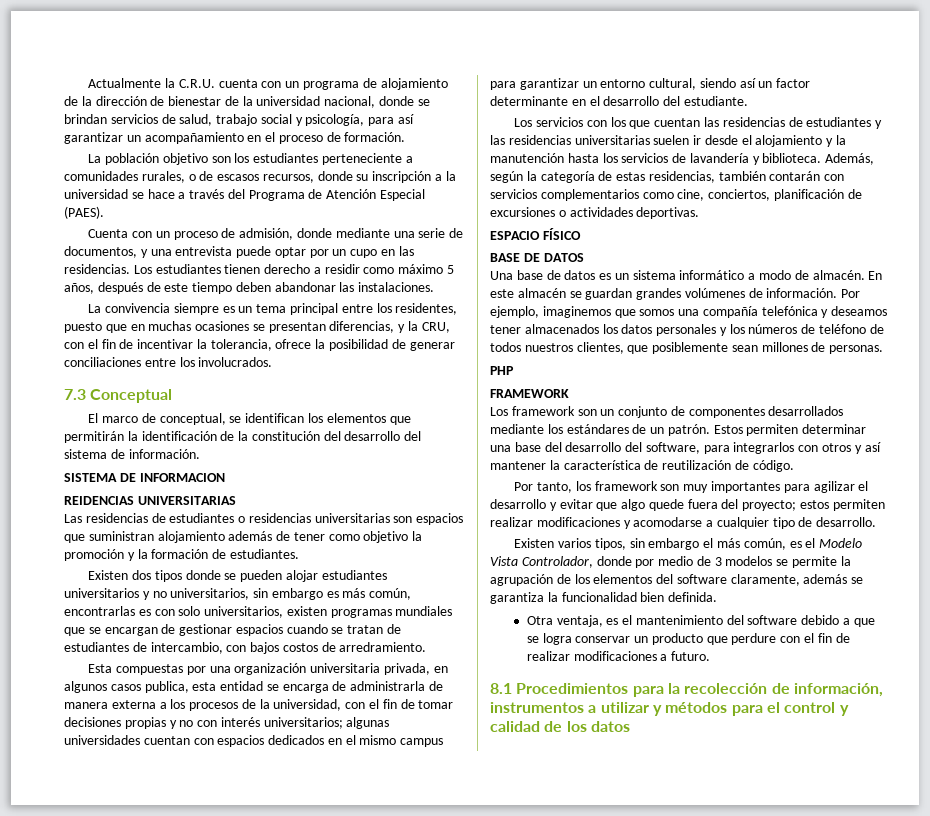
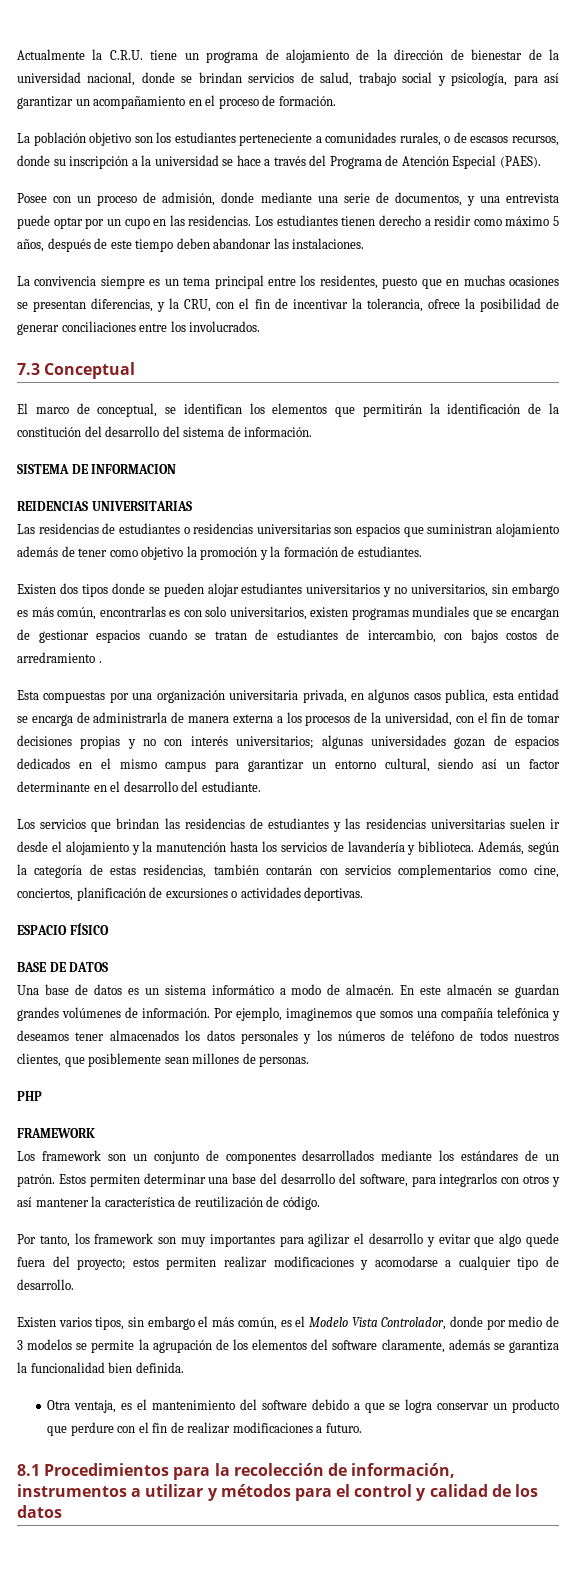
- Actualmente la C.R.U. cuenta con un programa de alojamiento de la dirección de bienestar de la universidad nacional, donde se brindan servicios de salud, trabajo social y psicología, para así garantizar un acompañamiento en el proceso de formación.
+ Actualmente la C.R.U. tiene un programa de alojamiento de la dirección de bienestar de la universidad nacional, donde se brindan servicios de salud, trabajo social y psicología, para así garantizar un acompañamiento en el proceso de formación.
- Cuenta con un proceso de admisión, donde mediante una serie de documentos, y una entrevista puede optar por un cupo en las residencias.
+ Posee con un proceso de admisión, donde mediante una serie de documentos, y una entrevista puede optar por un cupo en las residencias.
- Existen dos tipos donde se pueden alojar estudiantes universitarios y no universitarios, sin embargo es más común, encontrarlas es con solo universitarios, existen programas mundiales que se encargan de gestionar espacios cuando se tratan de estudiantes de intercambio, con bajos costos de arredramiento.
+ Existen dos tipos donde se pueden alojar estudiantes universitarios y no universitarios, sin embargo es más común, encontrarlas es con solo universitarios, existen programas mundiales que se encargan de gestionar espacios cuando se tratan de estudiantes de intercambio, con bajos costos de arredramiento .
- algunas universidades cuentan con espacios dedicados en el mismo campus para garantizar un entorno cultural, siendo así un factor determinante en el desarrollo del estudiante.
+ algunas universidades gozan de espacios dedicados en el mismo campus para garantizar un entorno cultural, siendo así un factor determinante en el desarrollo del estudiante.
- Los servicios con los que cuentan las residencias de estudiantes y las residencias universitarias suelen ir desde el alojamiento y la manutención hasta los servicios de lavandería y biblioteca.
+ Los servicios que brindan las residencias de estudiantes y las residencias universitarias suelen ir desde el alojamiento y la manutención hasta los servicios de lavandería y biblioteca.

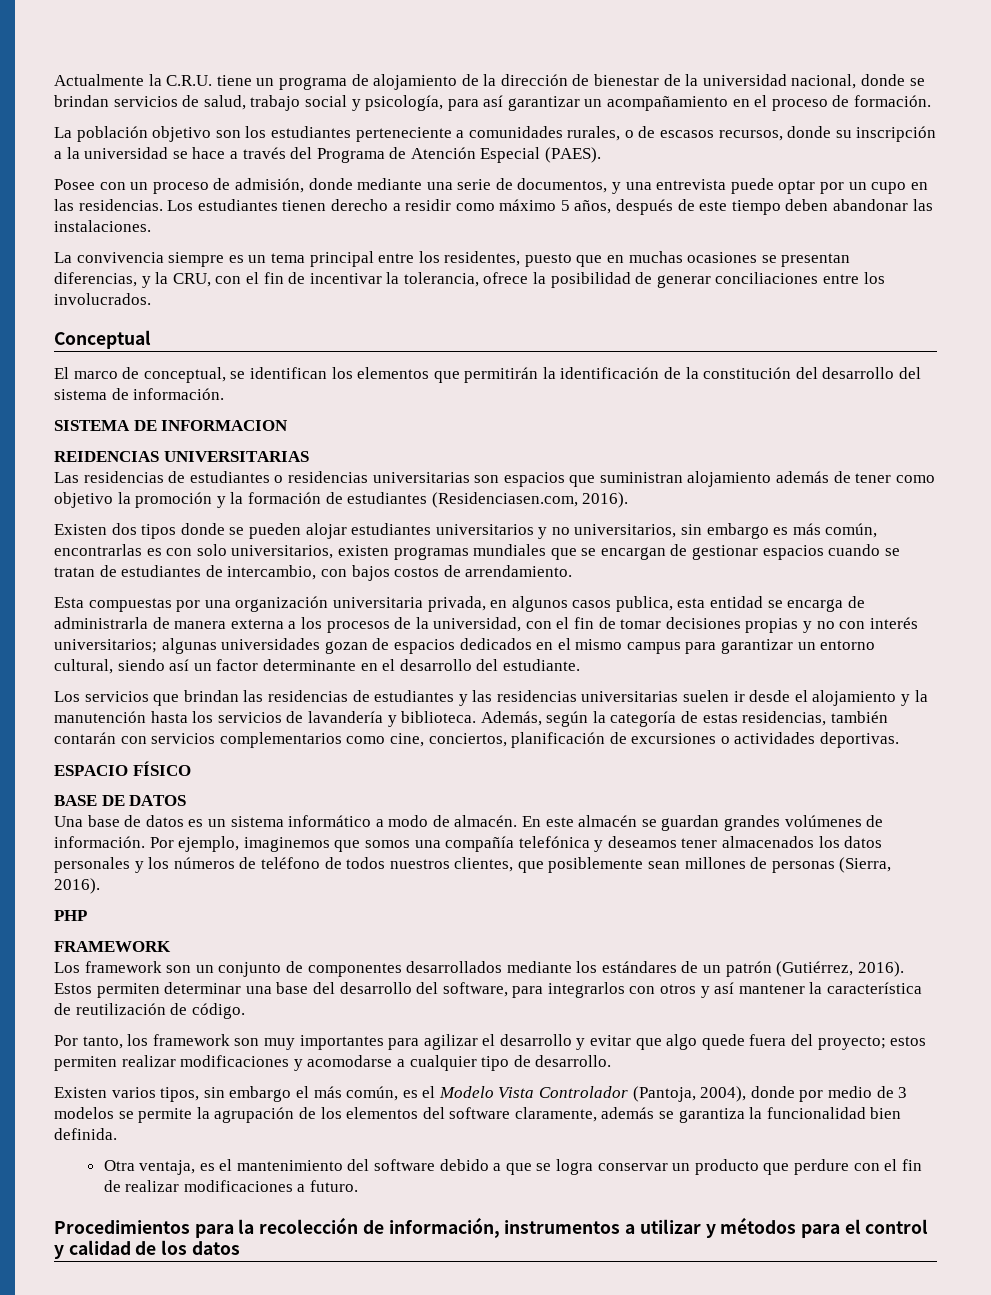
- 7.3 Conceptual
+ Conceptual
- Las residencias de estudiantes o residencias universitarias son espacios que suministran alojamiento además de tener como objetivo la promoción y la formación de estudiantes.
+ Las residencias de estudiantes o residencias universitarias son espacios que suministran alojamiento además de tener como objetivo la promoción y la formación de estudiantes (Residenciasen.com, 2016).
- Existen dos tipos donde se pueden alojar estudiantes universitarios y no universitarios, sin embargo es más común, encontrarlas es con solo universitarios, existen programas mundiales que se encargan de gestionar espacios cuando se tratan de estudiantes de intercambio, con bajos costos de arredramiento .
+ Existen dos tipos donde se pueden alojar estudiantes universitarios y no universitarios, sin embargo es más común, encontrarlas es con solo universitarios, existen programas mundiales que se encargan de gestionar espacios cuando se tratan de estudiantes de intercambio, con bajos costos de arrendamiento.
- Por ejemplo, imaginemos que somos una compañía telefónica y deseamos tener almacenados los datos personales y los números de teléfono de todos nuestros clientes, que posiblemente sean millones de personas.
+ Por ejemplo, imaginemos que somos una compañía telefónica y deseamos tener almacenados los datos personales y los números de teléfono de todos nuestros clientes, que posiblemente sean millones de personas (Sierra, 2016).
- Los framework son un conjunto de componentes desarrollados mediante los estándares de un patrón.
+ Los framework son un conjunto de componentes desarrollados mediante los estándares de un patrón (Gutiérrez, 2016).
- Existen varios tipos, sin embargo el más común, es el Modelo Vista Controlador, donde por medio de 3 modelos se permite la agrupación de los elementos del software claramente, además se garantiza la funcionalidad bien definida.
+ Existen varios tipos, sin embargo el más común, es el Modelo Vista Controlador (Pantoja, 2004), donde por medio de 3 modelos se permite la agrupación de los elementos del software claramente, además se garantiza la funcionalidad bien definida.
- 8.1 Procedimientos para la recolección de información, instrumentos a utilizar y métodos para el control y calidad de los datos
+ Procedimientos para la recolección de información, instrumentos a utilizar y métodos para el control y calidad de los datos

